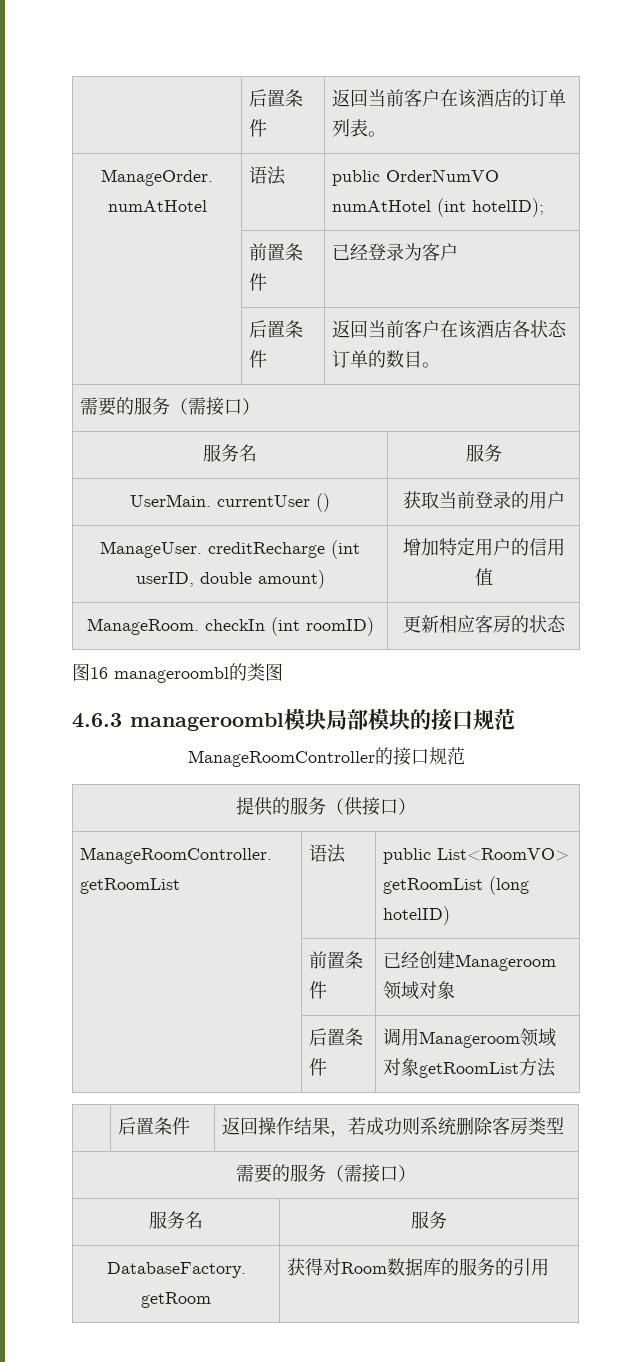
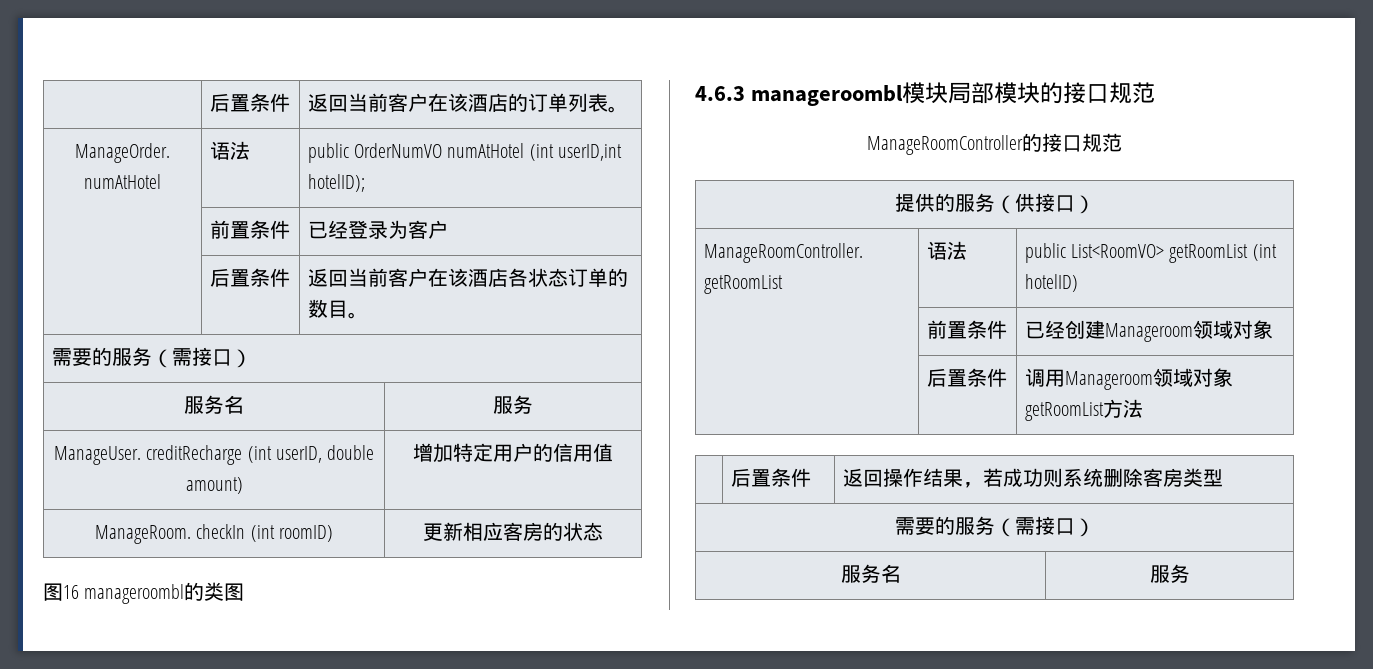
- ManageOrder. numAtHotel | 语法 | public OrderNumVO numAtHotel (int hotelID);
+ ManageOrder. numAtHotel | 语法 | public OrderNumVO numAtHotel (int userID,int hotelID);
- UserMain. currentUser () | 获取当前登录的用户
- ManageRoomController. getRoomList | 语法 | public List<RoomVO> getRoomList (long hotelID)
+ ManageRoomController. getRoomList | 语法 | public List<RoomVO> getRoomList (int hotelID)
- DatabaseFactory. getRoom | 获得对Room数据库的服务的引用

